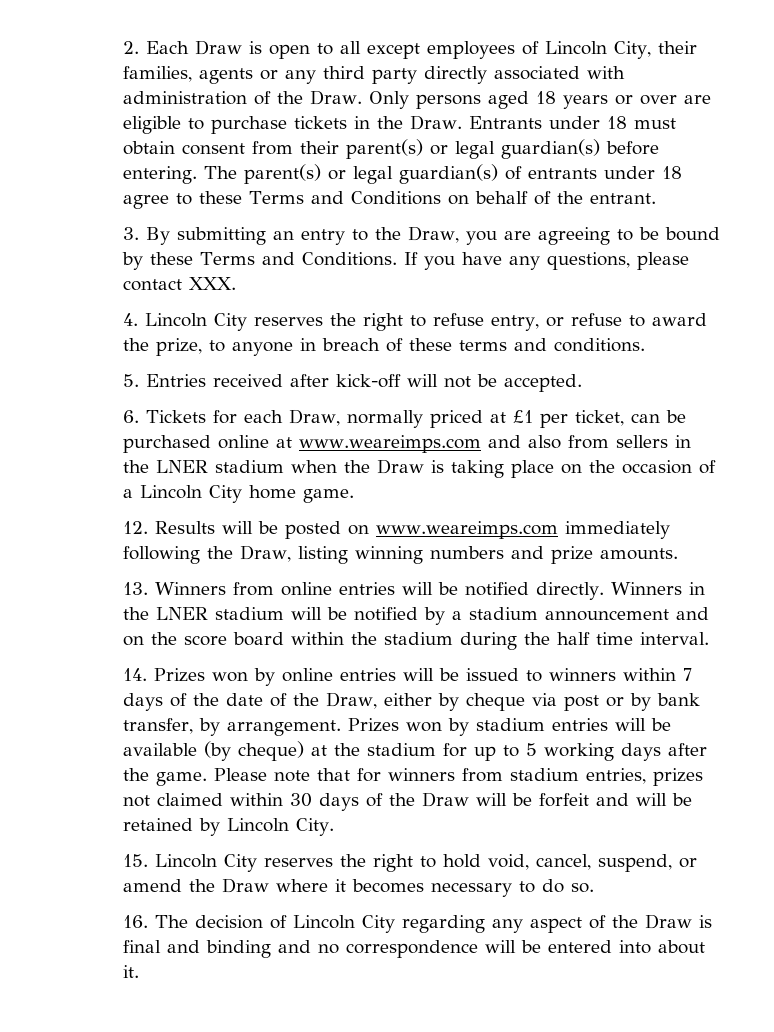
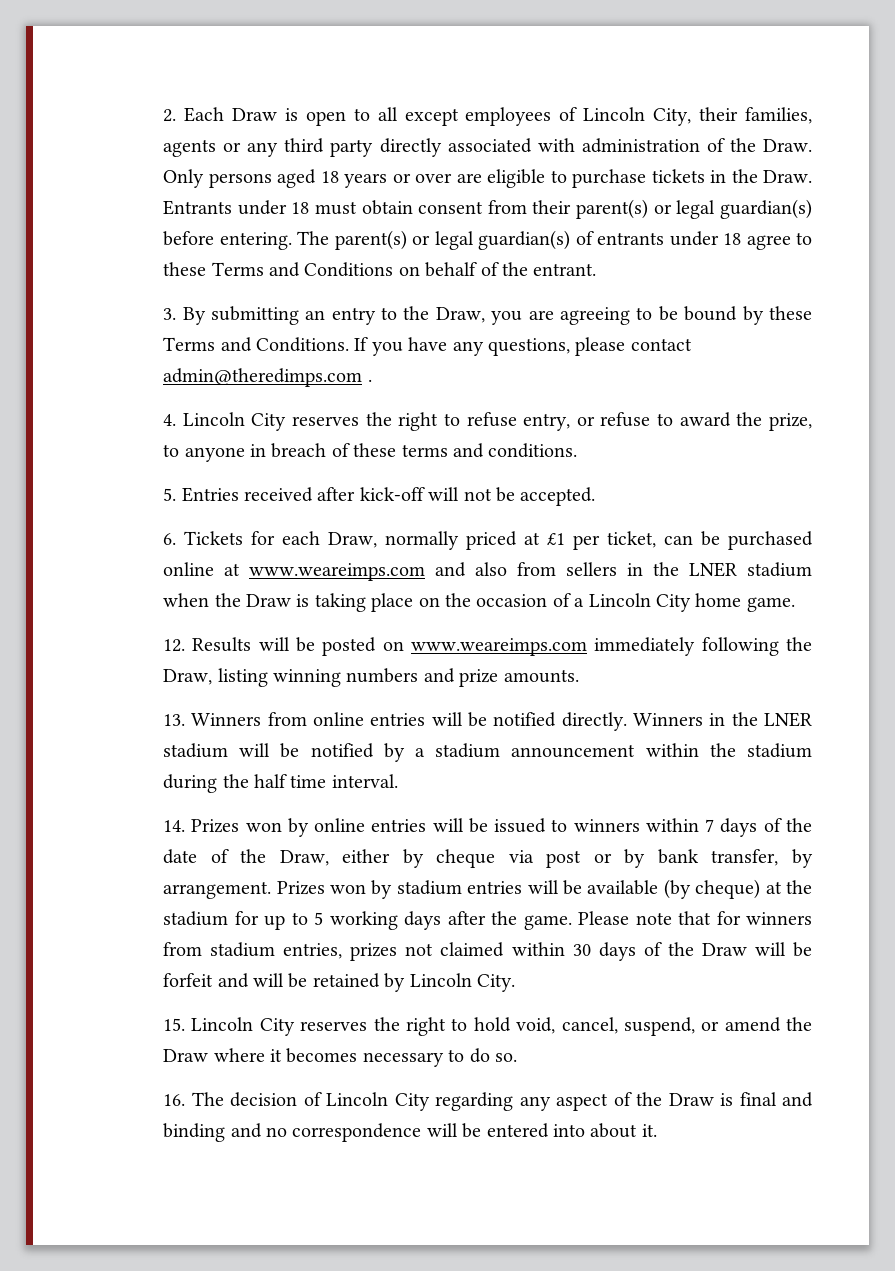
- If you have any questions, please contact XXX.
+ If you have any questions, please contact admin@theredimps.com .
- Winners in the LNER stadium will be notified by a stadium announcement and on the score board within the stadium during the half time interval.
+ Winners in the LNER stadium will be notified by a stadium announcement within the stadium during the half time interval.

